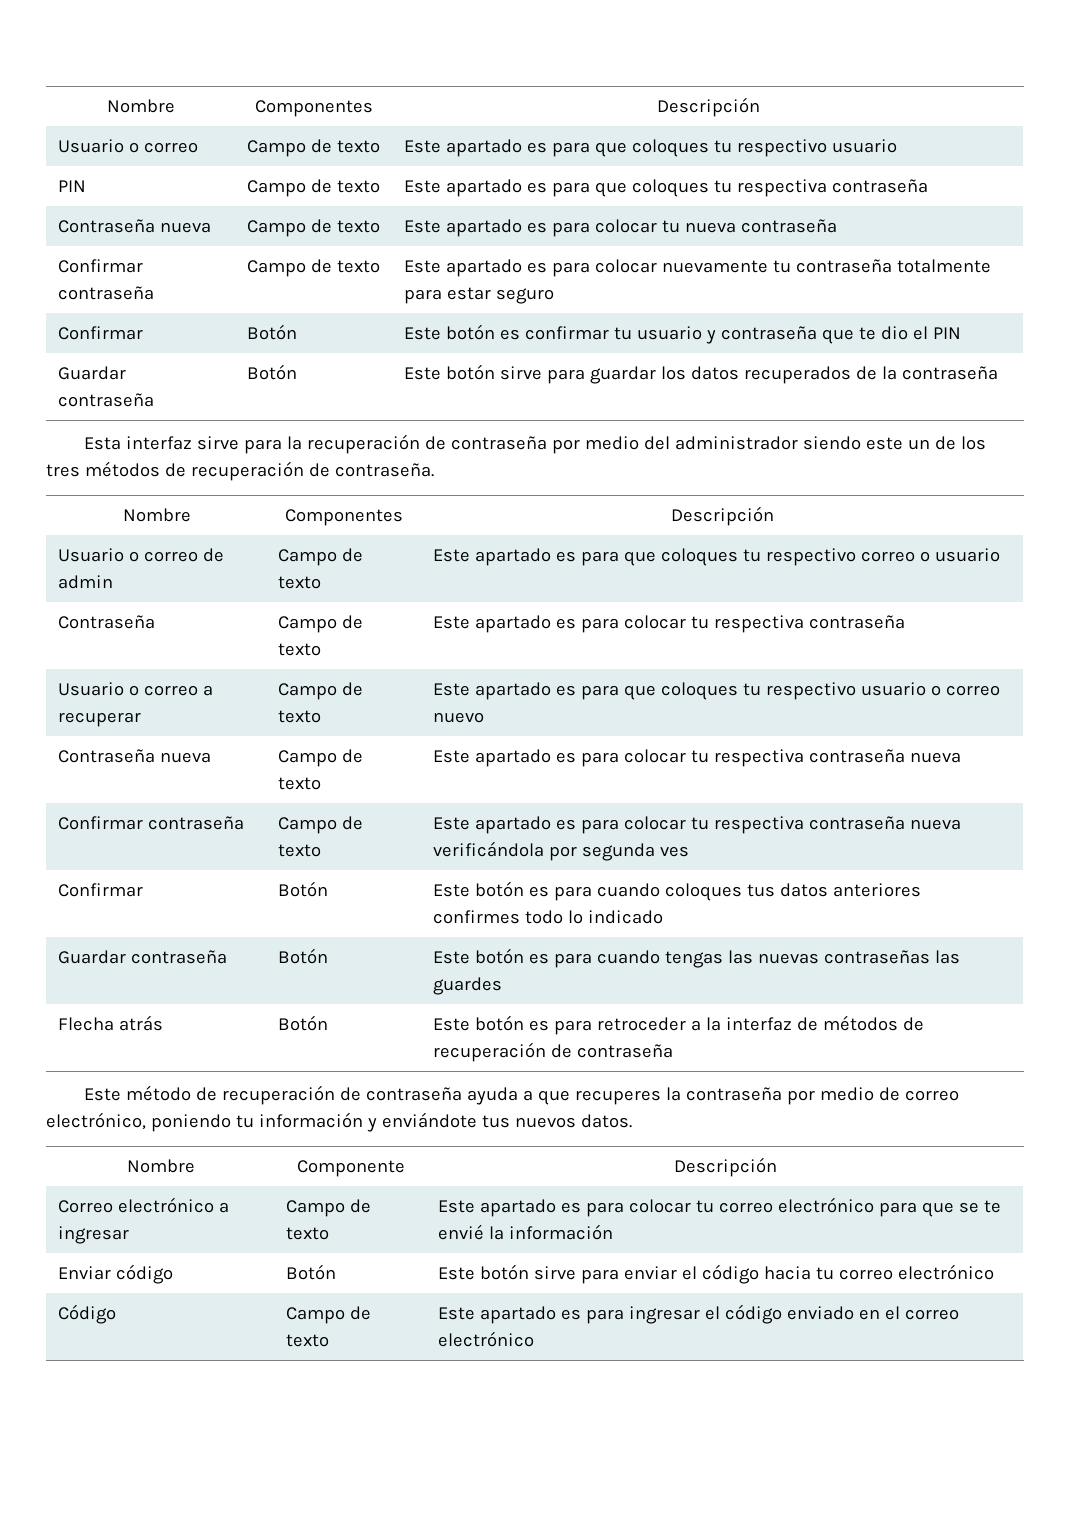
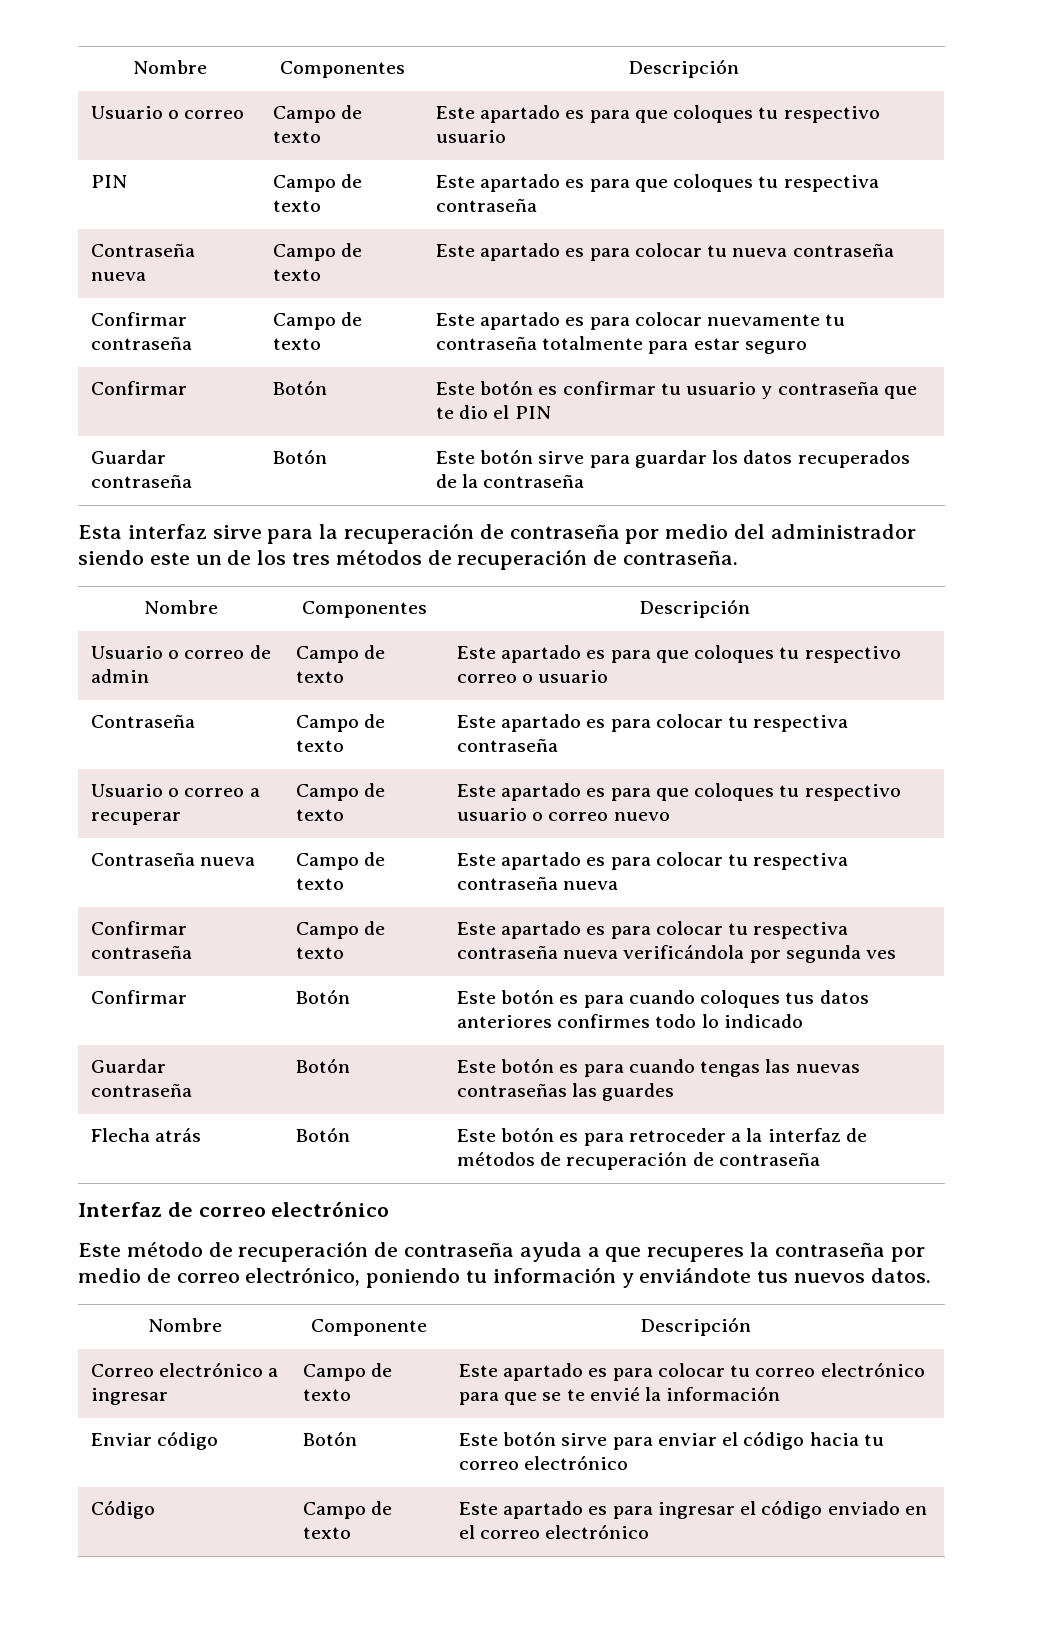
+ Interfaz de correo electrónico

